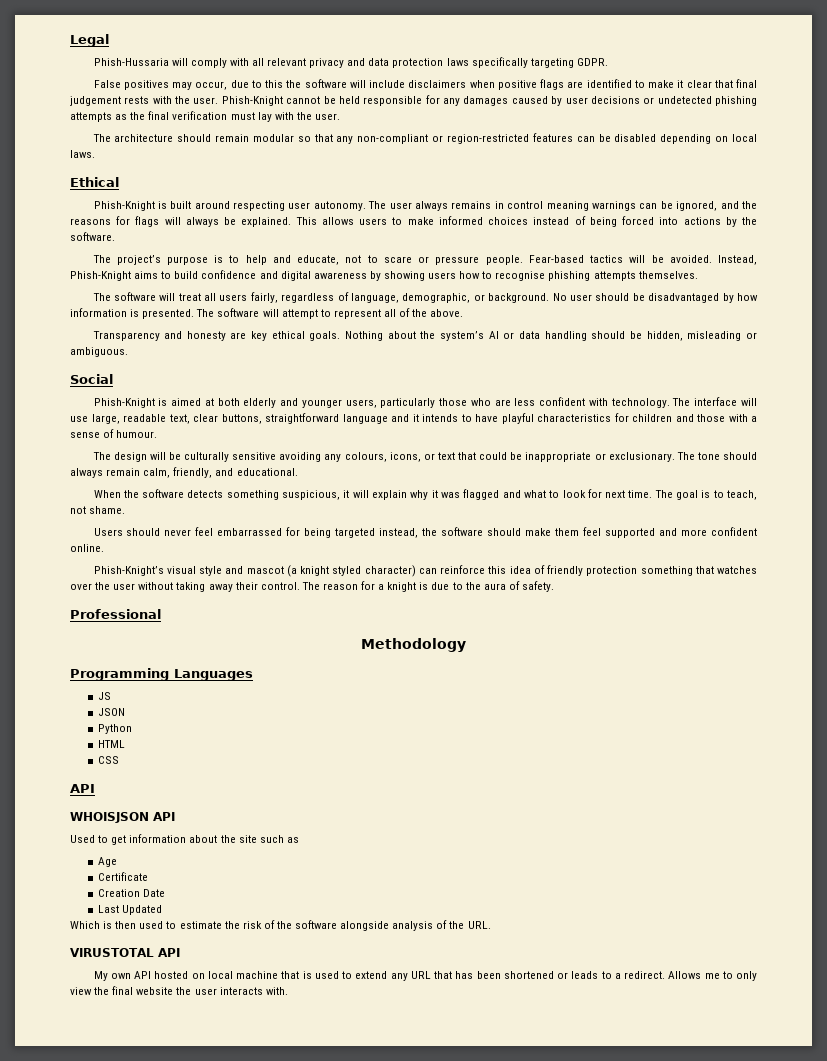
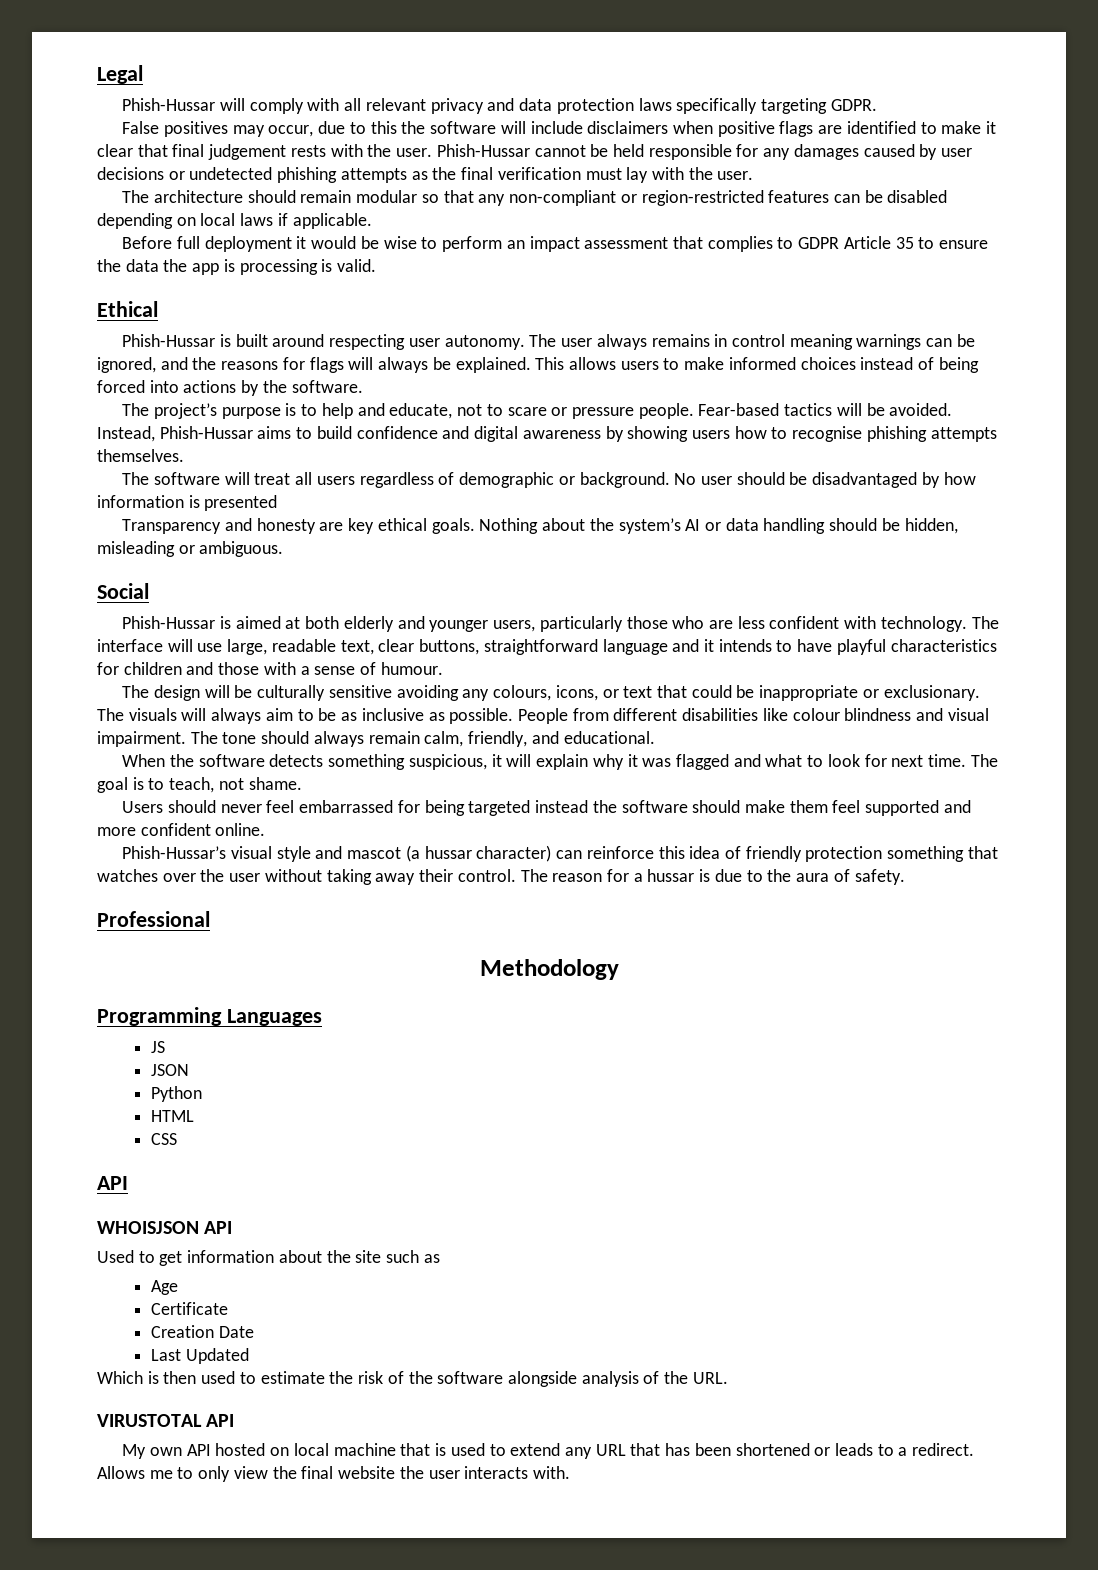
- Phish-Hussaria will comply with all relevant privacy and data protection laws specifically targeting GDPR.
+ Phish-Hussar will comply with all relevant privacy and data protection laws specifically targeting GDPR.
- Phish-Knight cannot be held responsible for any damages caused by user decisions or undetected phishing attempts as the final verification must lay with the user.
+ Phish-Hussar cannot be held responsible for any damages caused by user decisions or undetected phishing attempts as the final verification must lay with the user.
- The architecture should remain modular so that any non-compliant or region-restricted features can be disabled depending on local laws.
+ The architecture should remain modular so that any non-compliant or region-restricted features can be disabled depending on local laws if applicable.
+ Before full deployment it would be wise to perform an impact assessment that complies to GDPR Article 35 to ensure the data the app is processing is valid.
- Phish-Knight is built around respecting user autonomy.
+ Phish-Hussar is built around respecting user autonomy.
- Instead, Phish-Knight aims to build confidence and digital awareness by showing users how to recognise phishing attempts themselves.
+ Instead, Phish-Hussar aims to build confidence and digital awareness by showing users how to recognise phishing attempts themselves.
- The software will treat all users fairly, regardless of language, demographic, or background.
+ The software will treat all users regardless of demographic or background.
- No user should be disadvantaged by how information is presented. The software will attempt to represent all of the above.
+ No user should be disadvantaged by how information is presented
- Phish-Knight is aimed at both elderly and younger users, particularly those who are less confident with technology.
+ Phish-Hussar is aimed at both elderly and younger users, particularly those who are less confident with technology.
- The tone should always remain calm, friendly, and educational.
+ The visuals will always aim to be as inclusive as possible. People from different disabilities like colour blindness and visual impairment. The tone should always remain calm, friendly, and educational.
- Users should never feel embarrassed for being targeted instead, the software should make them feel supported and more confident online.
+ Users should never feel embarrassed for being targeted instead the software should make them feel supported and more confident online.
- Phish-Knight’s visual style and mascot (a knight styled character) can reinforce this idea of friendly protection something that watches over the user without taking away their control.
+ Phish-Hussar’s visual style and mascot (a hussar character) can reinforce this idea of friendly protection something that watches over the user without taking away their control.
- The reason for a knight is due to the aura of safety.
+ The reason for a hussar is due to the aura of safety.

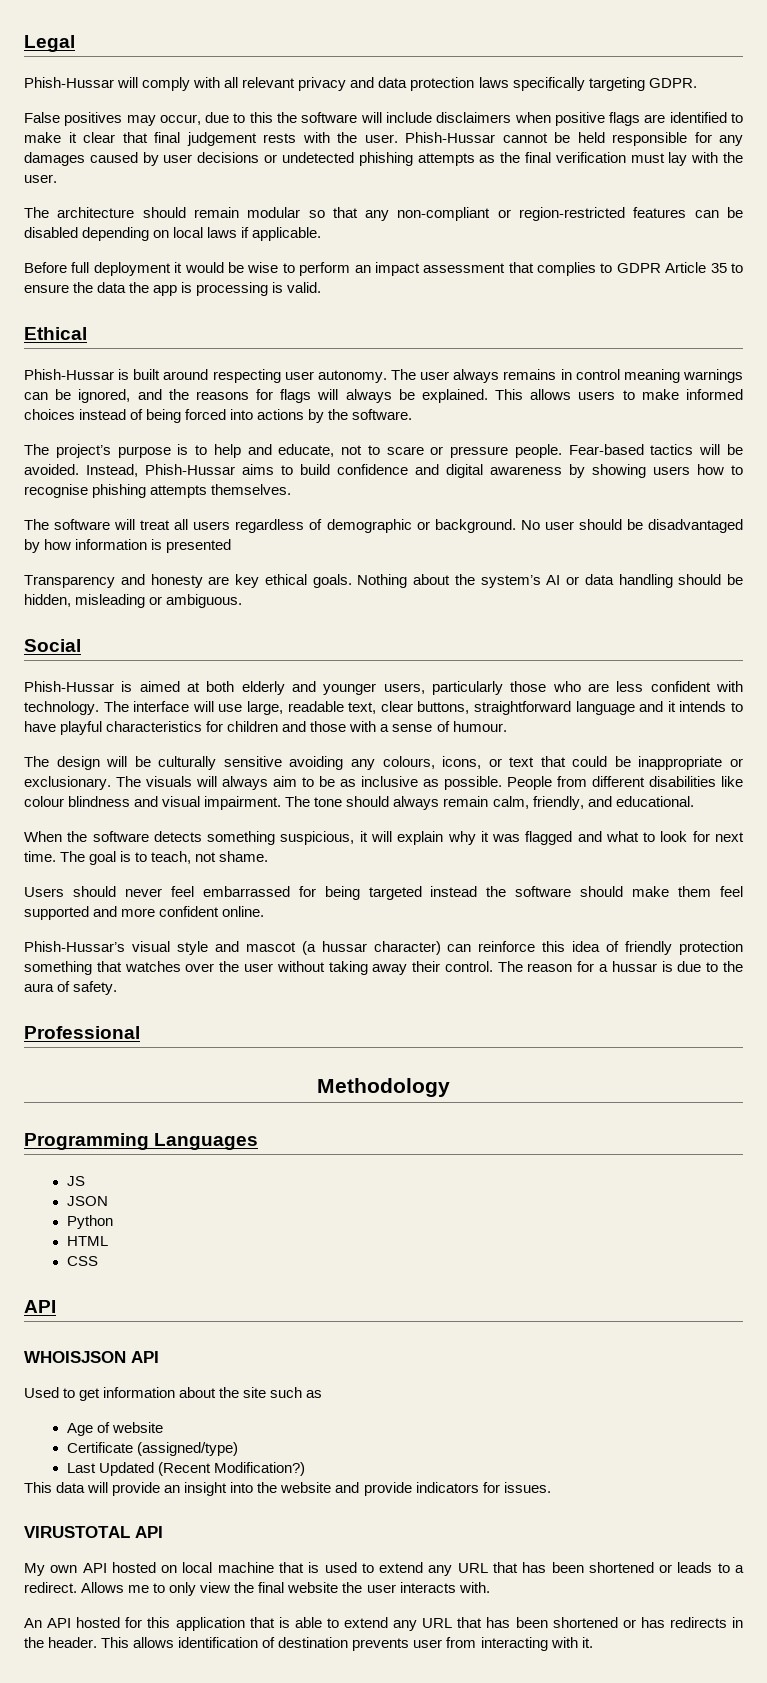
- Age
+ Age of website
- Certificate
- Creation Date
+ Certificate (assigned/type)
- Last Updated
- Which is then used to estimate the risk of the software alongside analysis of the URL.
+ Last Updated (Recent Modification?)
+ This data will provide an insight into the website and provide indicators for issues.
+ An API hosted for this application that is able to extend any URL that has been shortened or has redirects in the header. This allows identification of destination prevents user from interacting with it.

